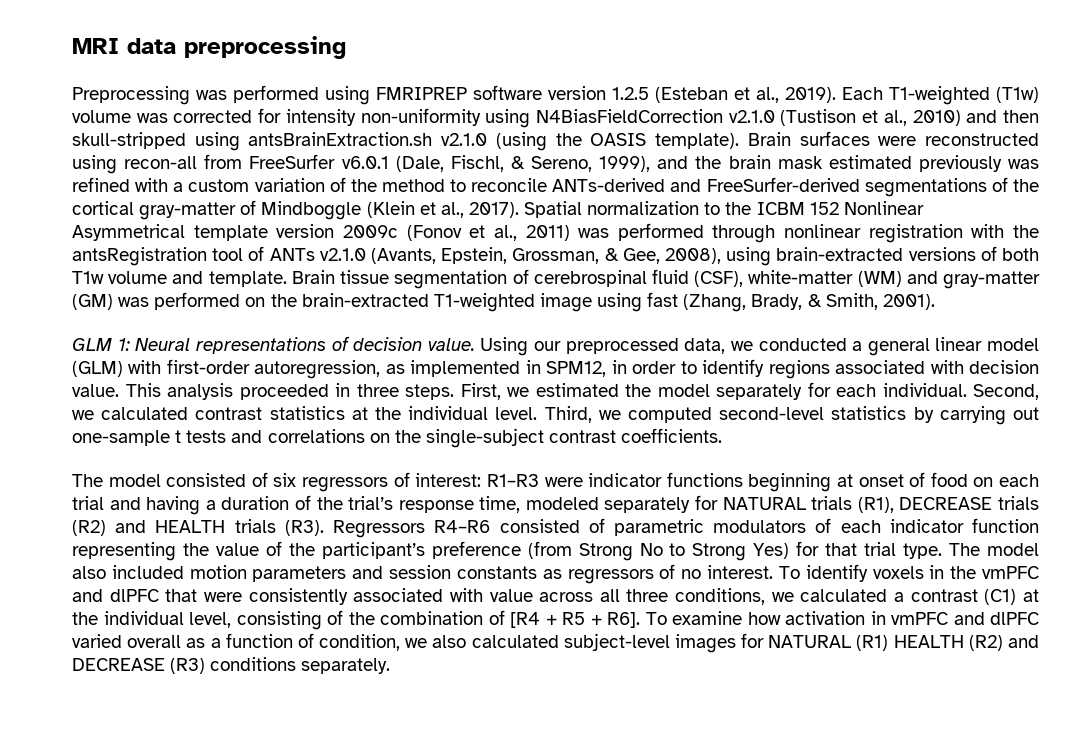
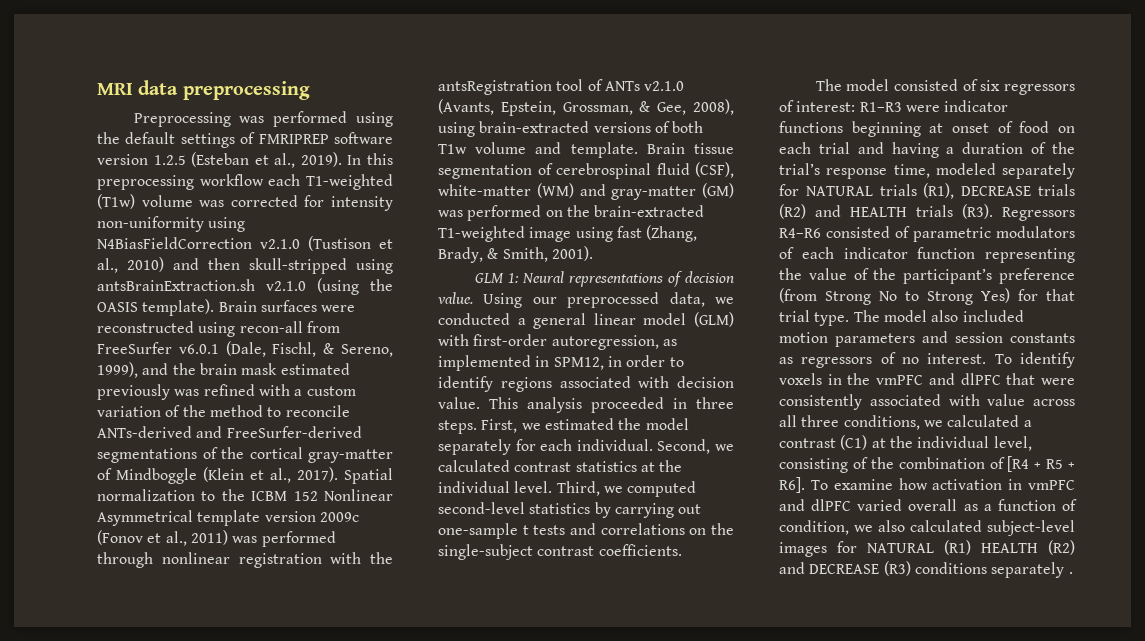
- Preprocessing was performed using FMRIPREP software version 1.2.5 (Esteban et al., 2019).
+ Preprocessing was performed using the default settings of FMRIPREP software version 1.2.5 (Esteban et al., 2019).
- Each T1-weighted (T1w) volume was corrected for intensity non-uniformity using N4BiasFieldCorrection v2.1.0 (Tustison et al., 2010) and then skull-stripped using antsBrainExtraction.sh v2.1.0 (using the OASIS template).
+ In this preprocessing workflow each T1-weighted (T1w) volume was corrected for intensity non-uniformity using N4BiasFieldCorrection v2.1.0 (Tustison et al., 2010) and then skull-stripped using antsBrainExtraction.sh v2.1.0 (using the OASIS template).
- To identify voxels in the vmPFC and dlPFC that were consistently associated with value across all three conditions, we calculated a contrast (C1) at the individual level, consisting of the combination of [R4 + R5 + R6]. To examine how activation in vmPFC and dlPFC varied overall as a function of condition, we also calculated subject-level images for NATURAL (R1) HEALTH (R2) and DECREASE (R3) conditions separately.
+ To identify voxels in the vmPFC and dlPFC that were consistently associated with value across all three conditions, we calculated a contrast (C1) at the individual level, consisting of the combination of [R4 + R5 + R6]. To examine how activation in vmPFC and dlPFC varied overall as a function of condition, we also calculated subject-level images for NATURAL (R1) HEALTH (R2) and DECREASE (R3) conditions separately .

